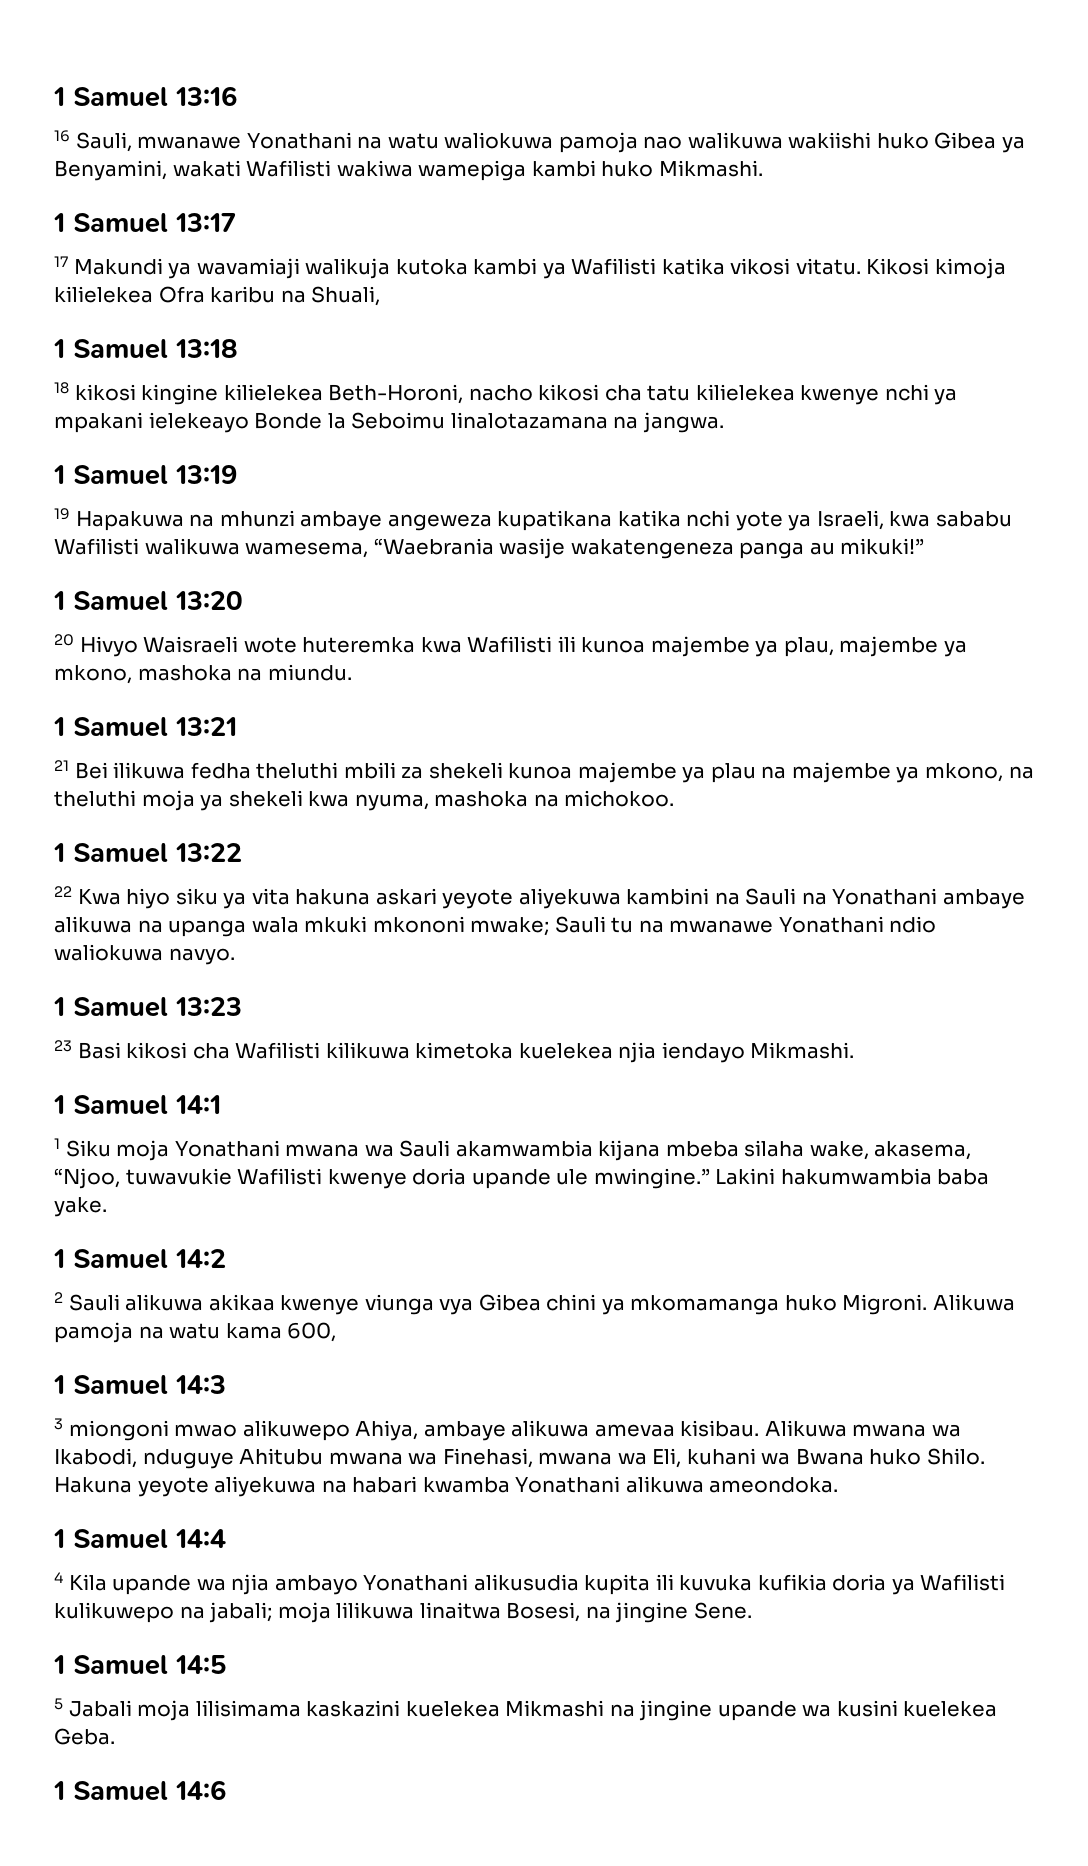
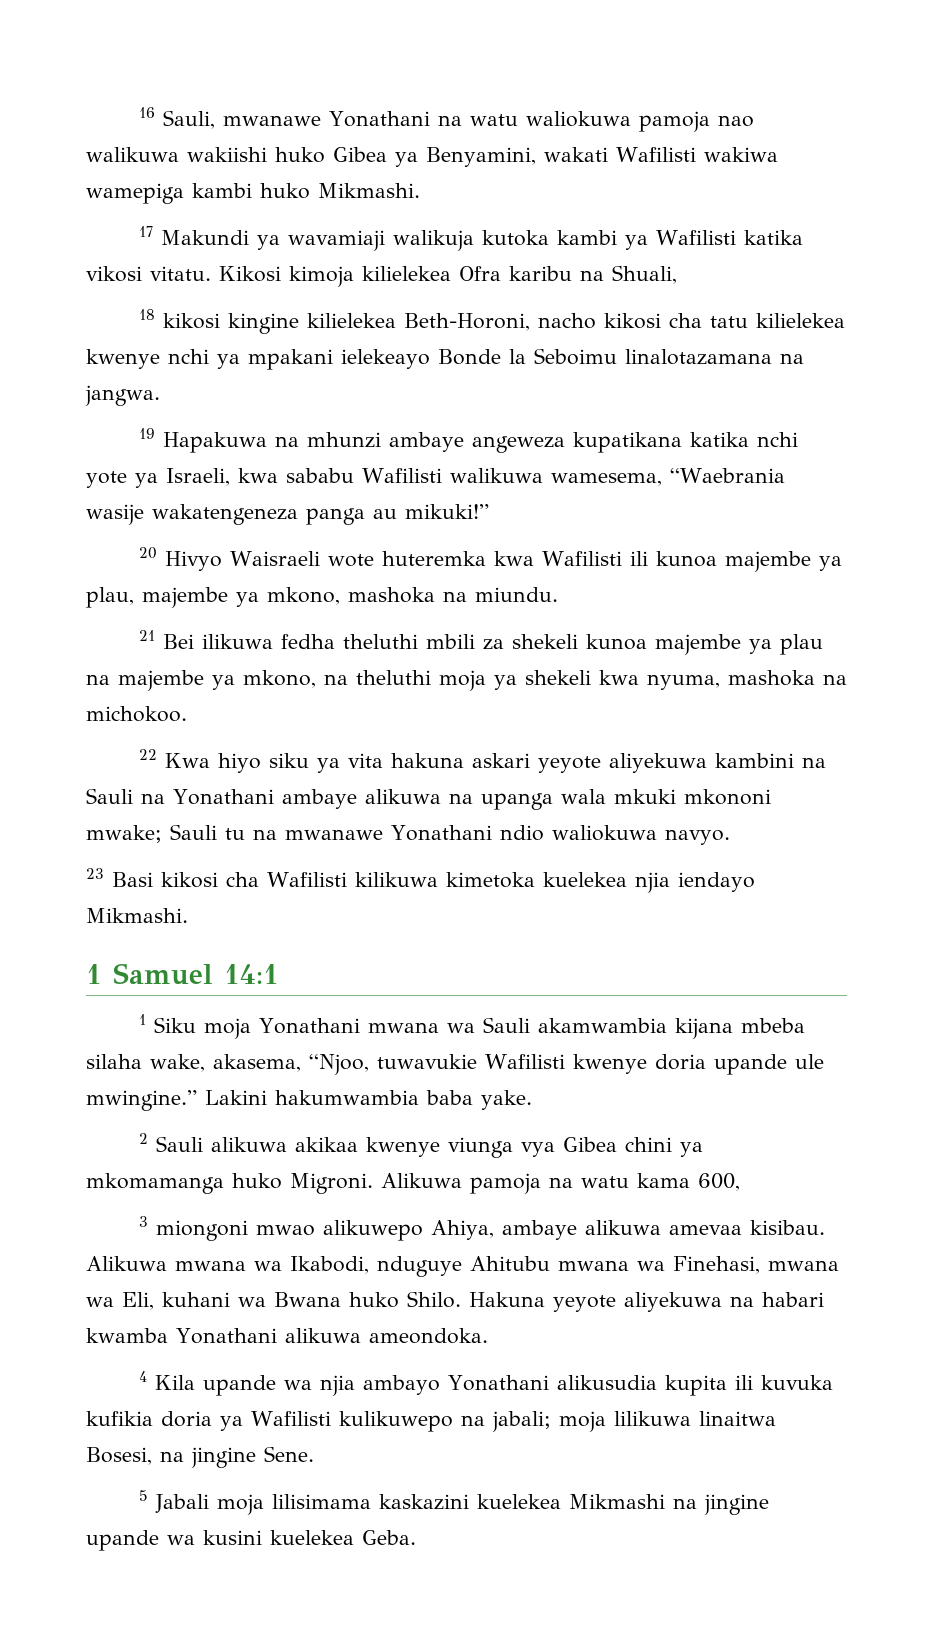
- 1 Samuel 13:16
- 1 Samuel 13:17
- 1 Samuel 13:18
- 1 Samuel 13:19
- 1 Samuel 13:20
- 1 Samuel 13:21
- 1 Samuel 13:22
- 1 Samuel 13:23
- 1 Samuel 14:2
- 1 Samuel 14:3
- 1 Samuel 14:4
- 1 Samuel 14:5
- 1 Samuel 14:6

